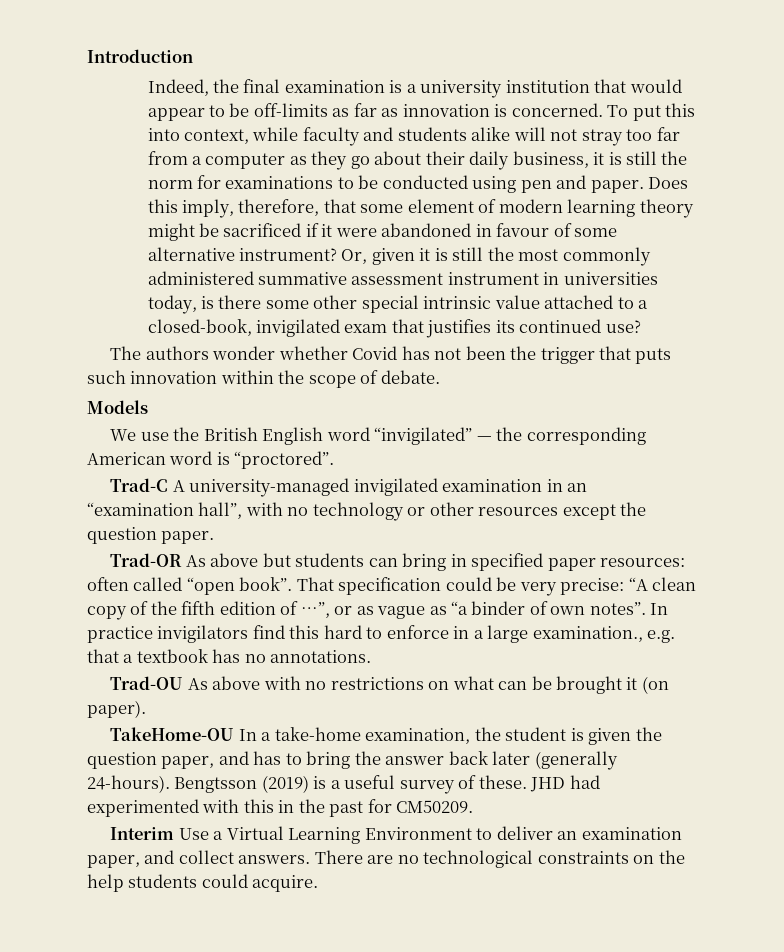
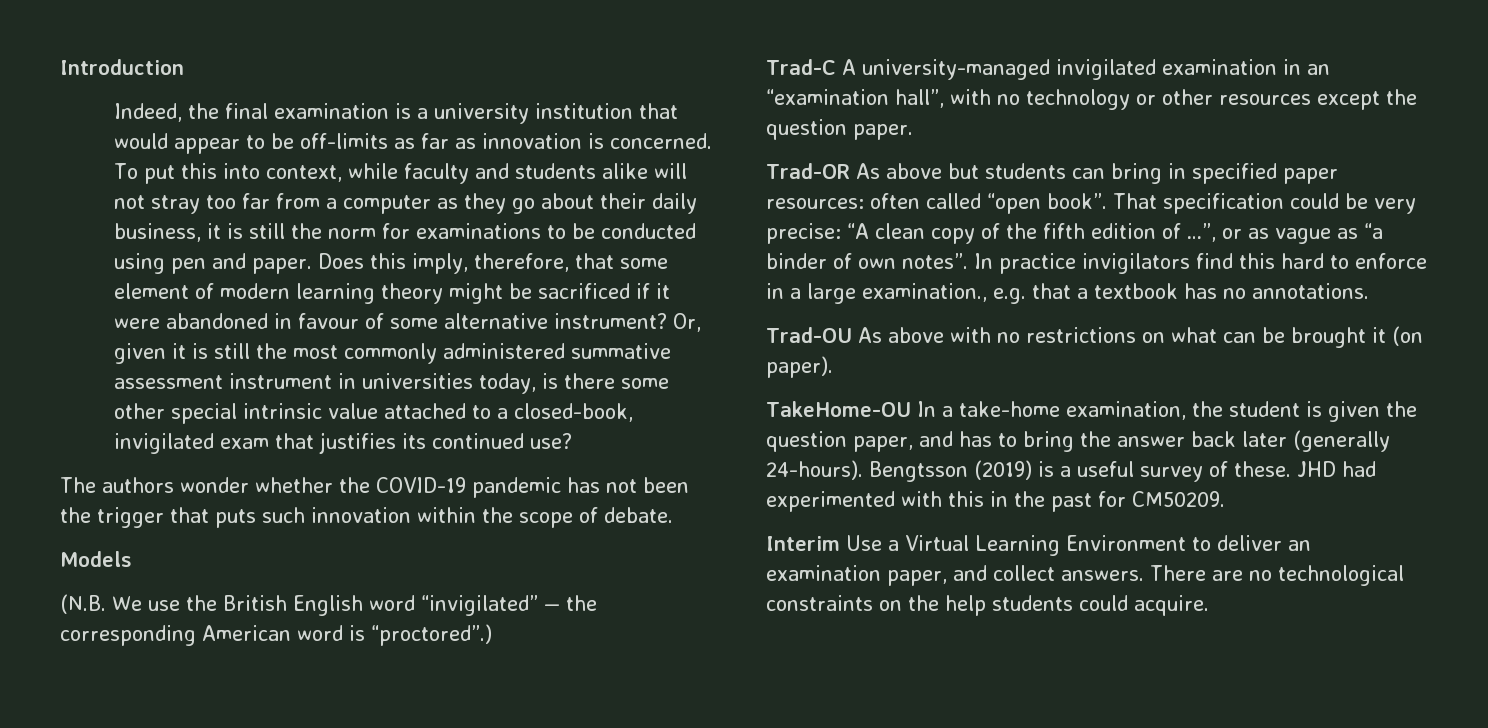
- The authors wonder whether Covid has not been the trigger that puts such innovation within the scope of debate.
+ The authors wonder whether the COVID-19 pandemic has not been the trigger that puts such innovation within the scope of debate.
- We use the British English word “invigilated” — the corresponding American word is “proctored”.
+ (N.B. We use the British English word “invigilated” — the corresponding American word is “proctored”.)

